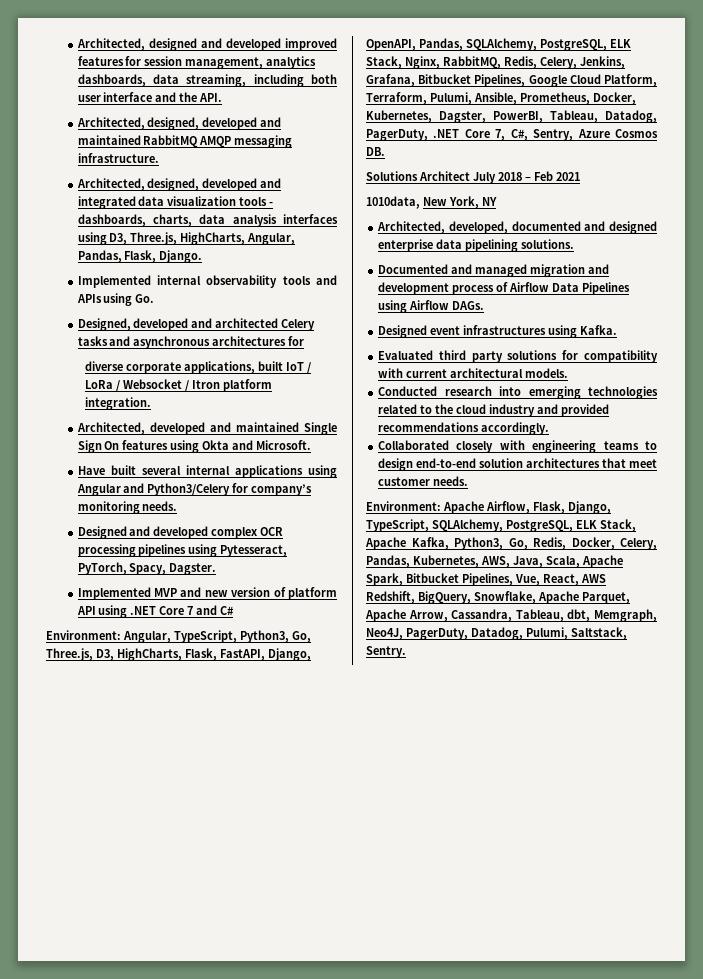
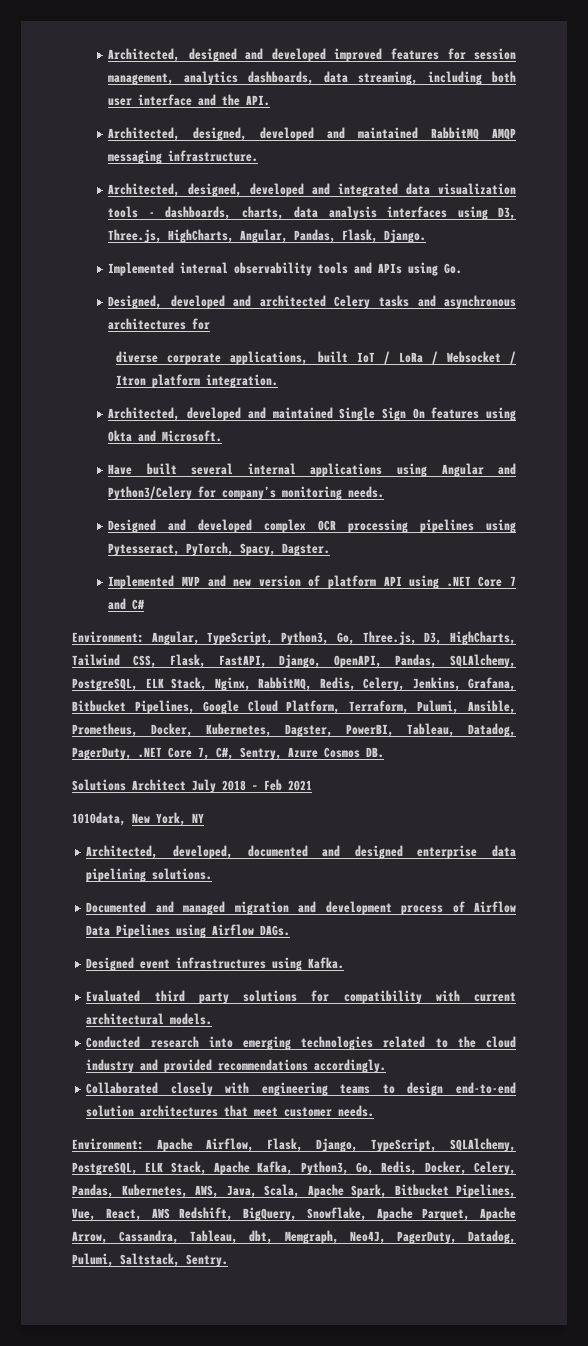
- Environment: Angular, TypeScript, Python3, Go, Three.js, D3, HighCharts, Flask, FastAPI, Django, OpenAPI, Pandas, SQLAlchemy, PostgreSQL, ELK Stack, Nginx, RabbitMQ, Redis, Celery, Jenkins, Grafana, Bitbucket Pipelines, Google Cloud Platform, Terraform, Pulumi, Ansible, Prometheus, Docker, Kubernetes, Dagster, PowerBI, Tableau, Datadog, PagerDuty, .NET Core 7, C#, Sentry, Azure Cosmos DB.
+ Environment: Angular, TypeScript, Python3, Go, Three.js, D3, HighCharts, Tailwind CSS, Flask, FastAPI, Django, OpenAPI, Pandas, SQLAlchemy, PostgreSQL, ELK Stack, Nginx, RabbitMQ, Redis, Celery, Jenkins, Grafana, Bitbucket Pipelines, Google Cloud Platform, Terraform, Pulumi, Ansible, Prometheus, Docker, Kubernetes, Dagster, PowerBI, Tableau, Datadog, PagerDuty, .NET Core 7, C#, Sentry, Azure Cosmos DB.

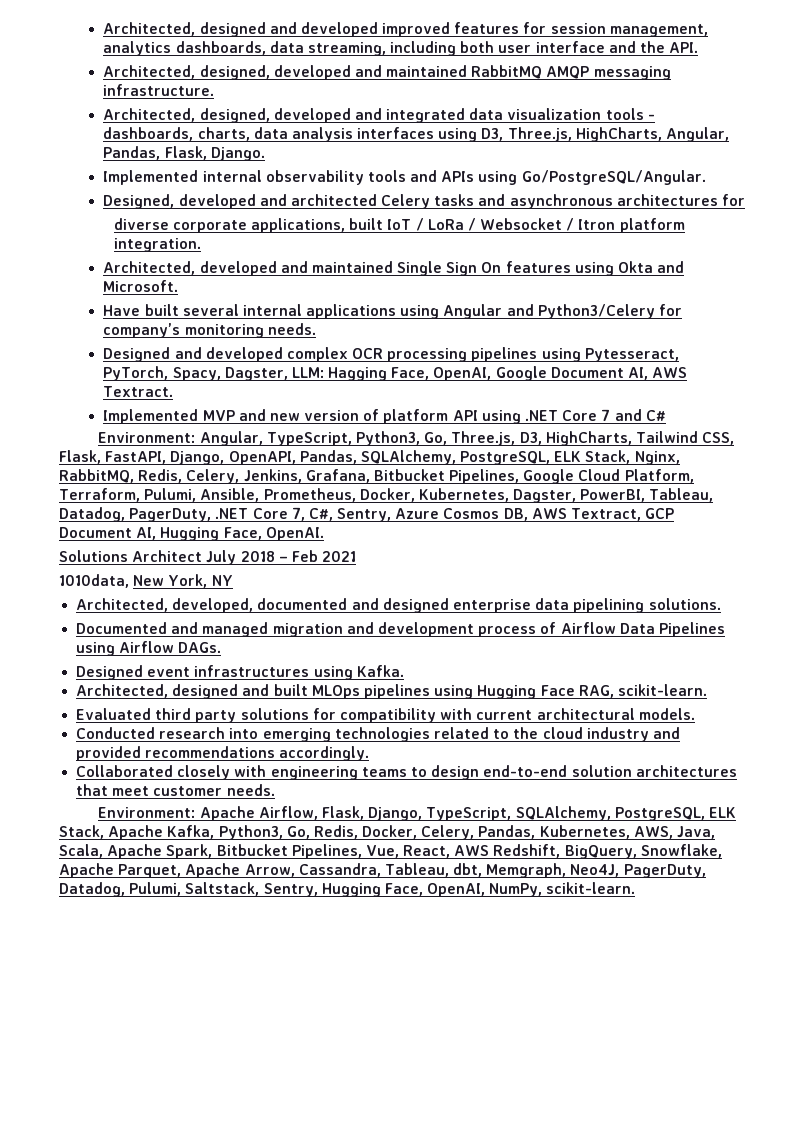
- Implemented internal observability tools and APIs using Go.
+ Implemented internal observability tools and APIs using Go/PostgreSQL/Angular.
- Designed and developed complex OCR processing pipelines using Pytesseract, PyTorch, Spacy, Dagster.
+ Designed and developed complex OCR processing pipelines using Pytesseract, PyTorch, Spacy, Dagster, LLM: Hagging Face, OpenAI, Google Document AI, AWS Textract.
- Environment: Angular, TypeScript, Python3, Go, Three.js, D3, HighCharts, Tailwind CSS, Flask, FastAPI, Django, OpenAPI, Pandas, SQLAlchemy, PostgreSQL, ELK Stack, Nginx, RabbitMQ, Redis, Celery, Jenkins, Grafana, Bitbucket Pipelines, Google Cloud Platform, Terraform, Pulumi, Ansible, Prometheus, Docker, Kubernetes, Dagster, PowerBI, Tableau, Datadog, PagerDuty, .NET Core 7, C#, Sentry, Azure Cosmos DB.
+ Environment: Angular, TypeScript, Python3, Go, Three.js, D3, HighCharts, Tailwind CSS, Flask, FastAPI, Django, OpenAPI, Pandas, SQLAlchemy, PostgreSQL, ELK Stack, Nginx, RabbitMQ, Redis, Celery, Jenkins, Grafana, Bitbucket Pipelines, Google Cloud Platform, Terraform, Pulumi, Ansible, Prometheus, Docker, Kubernetes, Dagster, PowerBI, Tableau, Datadog, PagerDuty, .NET Core 7, C#, Sentry, Azure Cosmos DB, AWS Textract, GCP Document AI, Hugging Face, OpenAI.
+ Architected, designed and built MLOps pipelines using Hugging Face RAG, scikit-learn.
- Environment: Apache Airflow, Flask, Django, TypeScript, SQLAlchemy, PostgreSQL, ELK Stack, Apache Kafka, Python3, Go, Redis, Docker, Celery, Pandas, Kubernetes, AWS, Java, Scala, Apache Spark, Bitbucket Pipelines, Vue, React, AWS Redshift, BigQuery, Snowflake, Apache Parquet, Apache Arrow, Cassandra, Tableau, dbt, Memgraph, Neo4J, PagerDuty, Datadog, Pulumi, Saltstack, Sentry.
+ Environment: Apache Airflow, Flask, Django, TypeScript, SQLAlchemy, PostgreSQL, ELK Stack, Apache Kafka, Python3, Go, Redis, Docker, Celery, Pandas, Kubernetes, AWS, Java, Scala, Apache Spark, Bitbucket Pipelines, Vue, React, AWS Redshift, BigQuery, Snowflake, Apache Parquet, Apache Arrow, Cassandra, Tableau, dbt, Memgraph, Neo4J, PagerDuty, Datadog, Pulumi, Saltstack, Sentry, Hugging Face, OpenAI, NumPy, scikit-learn.

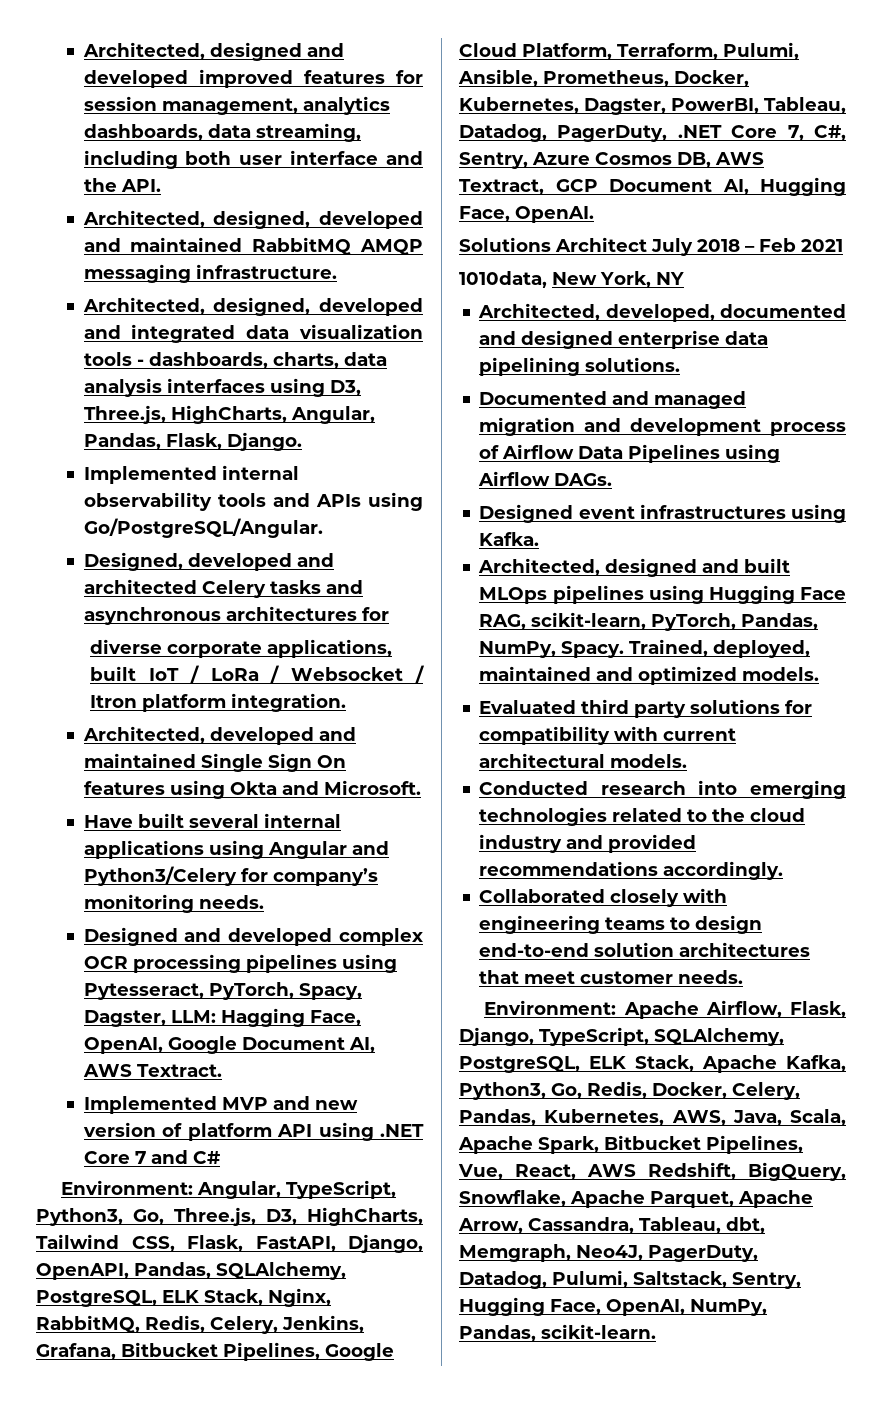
- Architected, designed and built MLOps pipelines using Hugging Face RAG, scikit-learn.
+ Architected, designed and built MLOps pipelines using Hugging Face RAG, scikit-learn, PyTorch, Pandas, NumPy, Spacy. Trained, deployed, maintained and optimized models.
- Environment: Apache Airflow, Flask, Django, TypeScript, SQLAlchemy, PostgreSQL, ELK Stack, Apache Kafka, Python3, Go, Redis, Docker, Celery, Pandas, Kubernetes, AWS, Java, Scala, Apache Spark, Bitbucket Pipelines, Vue, React, AWS Redshift, BigQuery, Snowflake, Apache Parquet, Apache Arrow, Cassandra, Tableau, dbt, Memgraph, Neo4J, PagerDuty, Datadog, Pulumi, Saltstack, Sentry, Hugging Face, OpenAI, NumPy, scikit-learn.
+ Environment: Apache Airflow, Flask, Django, TypeScript, SQLAlchemy, PostgreSQL, ELK Stack, Apache Kafka, Python3, Go, Redis, Docker, Celery, Pandas, Kubernetes, AWS, Java, Scala, Apache Spark, Bitbucket Pipelines, Vue, React, AWS Redshift, BigQuery, Snowflake, Apache Parquet, Apache Arrow, Cassandra, Tableau, dbt, Memgraph, Neo4J, PagerDuty, Datadog, Pulumi, Saltstack, Sentry, Hugging Face, OpenAI, NumPy, Pandas, scikit-learn.

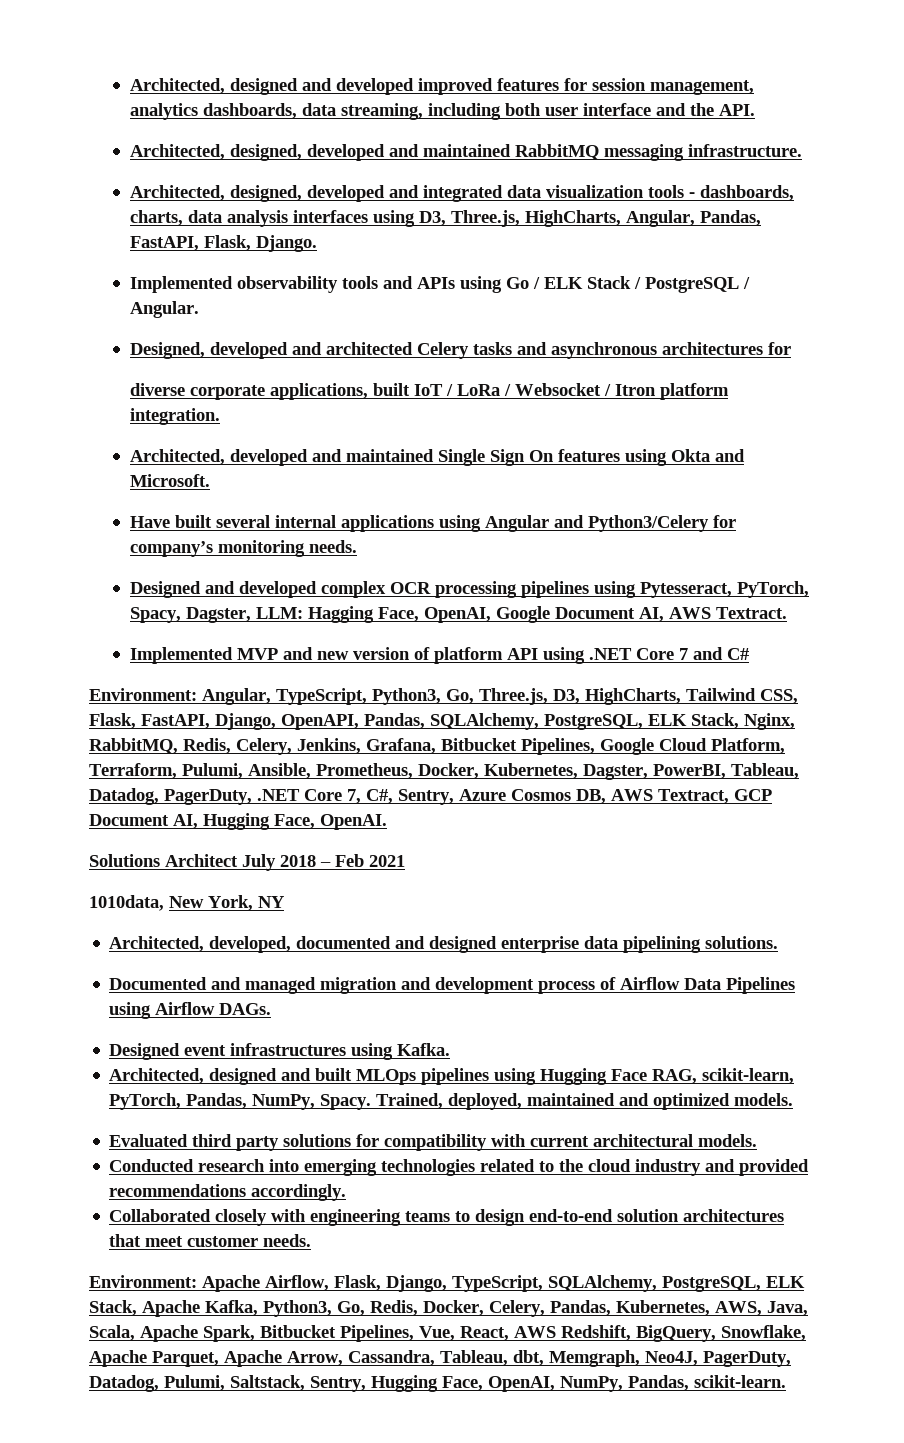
- Architected, designed, developed and maintained RabbitMQ AMQP messaging infrastructure.
+ Architected, designed, developed and maintained RabbitMQ messaging infrastructure.
- Architected, designed, developed and integrated data visualization tools - dashboards, charts, data analysis interfaces using D3, Three.js, HighCharts, Angular, Pandas, Flask, Django.
+ Architected, designed, developed and integrated data visualization tools - dashboards, charts, data analysis interfaces using D3, Three.js, HighCharts, Angular, Pandas, FastAPI, Flask, Django.
- Implemented internal observability tools and APIs using Go/PostgreSQL/Angular.
+ Implemented observability tools and APIs using Go / ELK Stack / PostgreSQL / Angular.

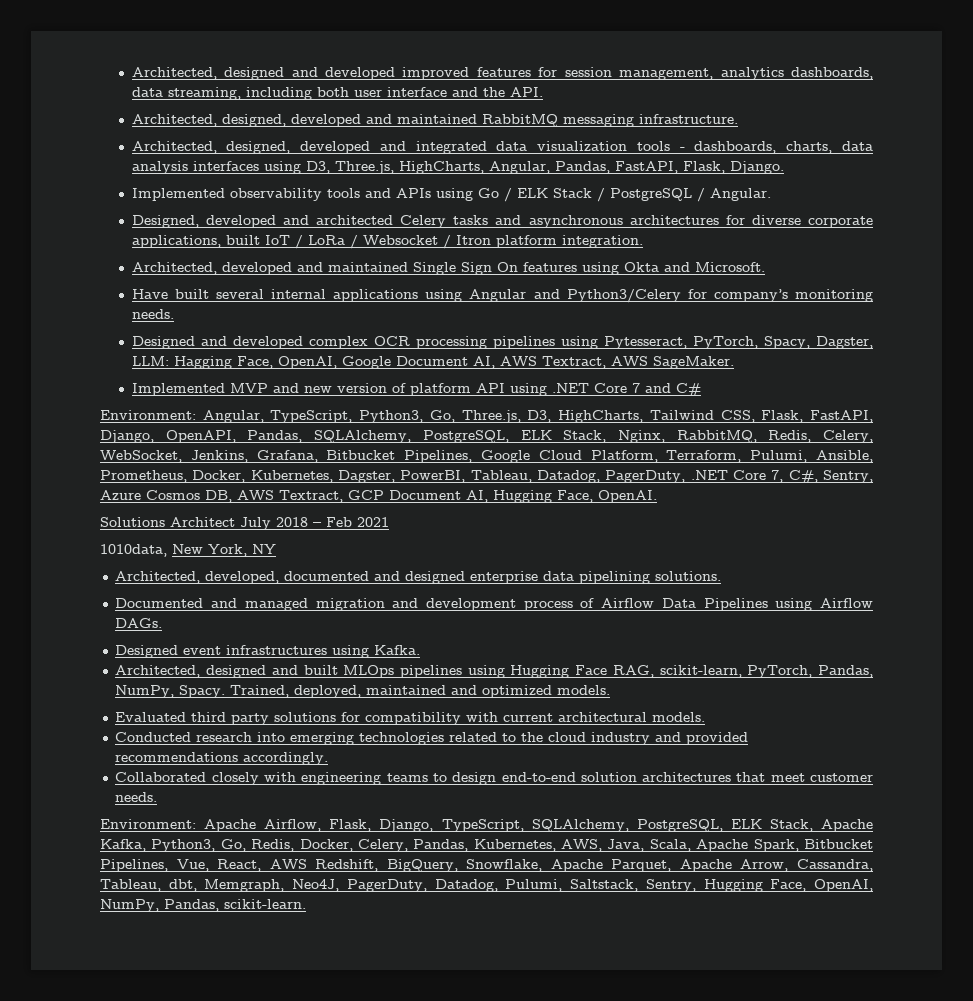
- Designed, developed and architected Celery tasks and asynchronous architectures for
- diverse corporate applications, built IoT / LoRa / Websocket / Itron platform integration.
+ Designed, developed and architected Celery tasks and asynchronous architectures for diverse corporate applications, built IoT / LoRa / Websocket / Itron platform integration.
- Designed and developed complex OCR processing pipelines using Pytesseract, PyTorch, Spacy, Dagster, LLM: Hagging Face, OpenAI, Google Document AI, AWS Textract.
+ Designed and developed complex OCR processing pipelines using Pytesseract, PyTorch, Spacy, Dagster, LLM: Hagging Face, OpenAI, Google Document AI, AWS Textract, AWS SageMaker.
- Environment: Angular, TypeScript, Python3, Go, Three.js, D3, HighCharts, Tailwind CSS, Flask, FastAPI, Django, OpenAPI, Pandas, SQLAlchemy, PostgreSQL, ELK Stack, Nginx, RabbitMQ, Redis, Celery, Jenkins, Grafana, Bitbucket Pipelines, Google Cloud Platform, Terraform, Pulumi, Ansible, Prometheus, Docker, Kubernetes, Dagster, PowerBI, Tableau, Datadog, PagerDuty, .NET Core 7, C#, Sentry, Azure Cosmos DB, AWS Textract, GCP Document AI, Hugging Face, OpenAI.
+ Environment: Angular, TypeScript, Python3, Go, Three.js, D3, HighCharts, Tailwind CSS, Flask, FastAPI, Django, OpenAPI, Pandas, SQLAlchemy, PostgreSQL, ELK Stack, Nginx, RabbitMQ, Redis, Celery, WebSocket, Jenkins, Grafana, Bitbucket Pipelines, Google Cloud Platform, Terraform, Pulumi, Ansible, Prometheus, Docker, Kubernetes, Dagster, PowerBI, Tableau, Datadog, PagerDuty, .NET Core 7, C#, Sentry, Azure Cosmos DB, AWS Textract, GCP Document AI, Hugging Face, OpenAI.

